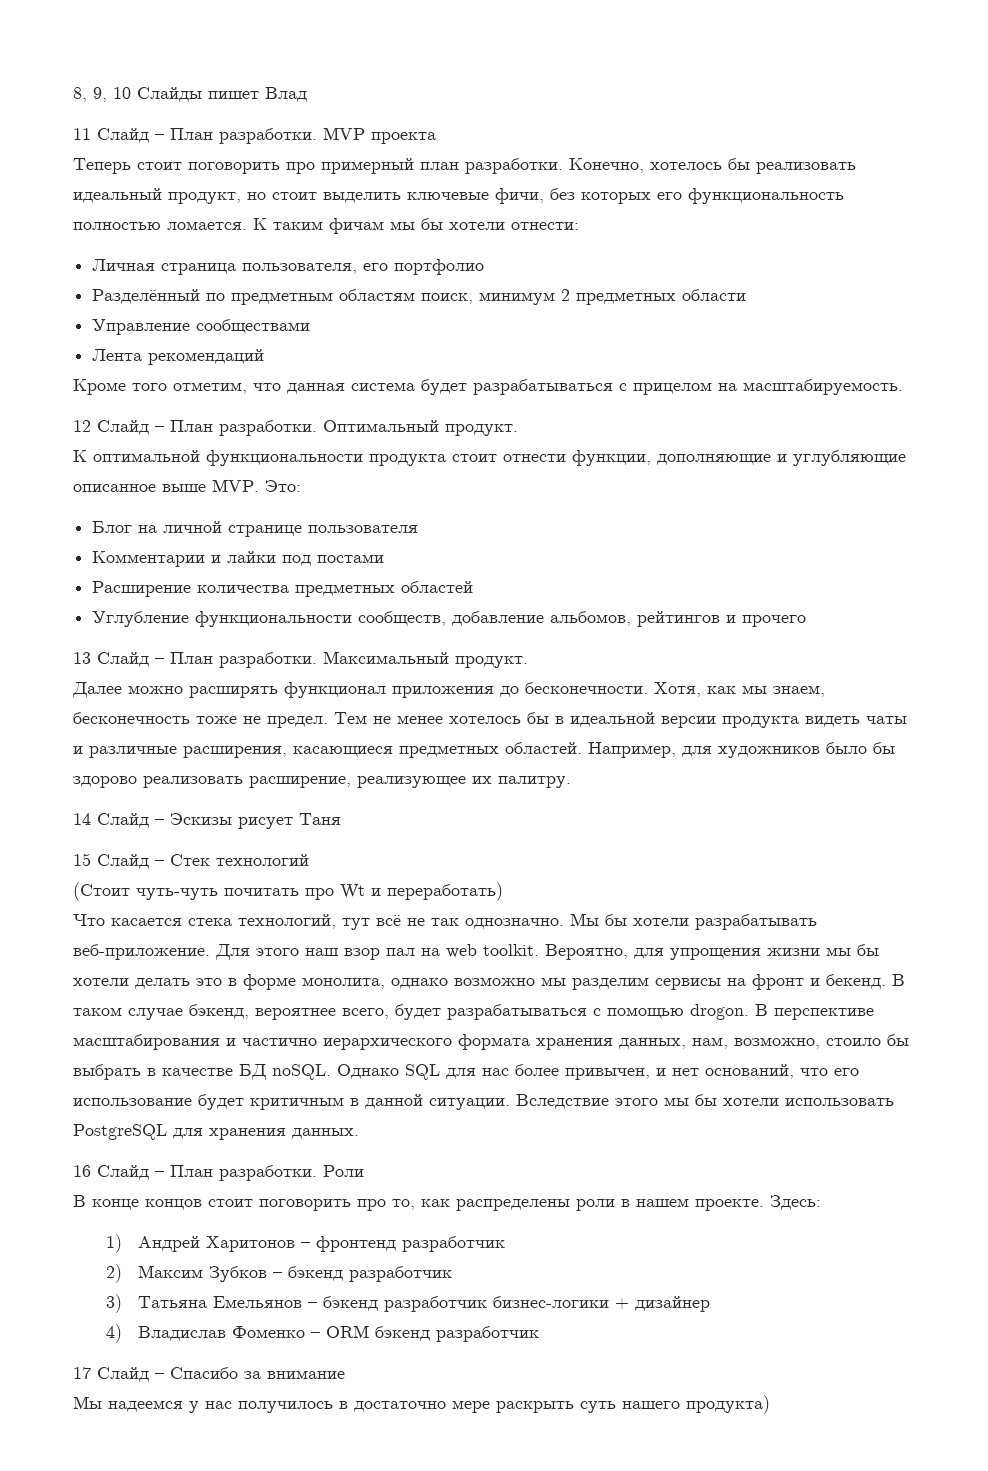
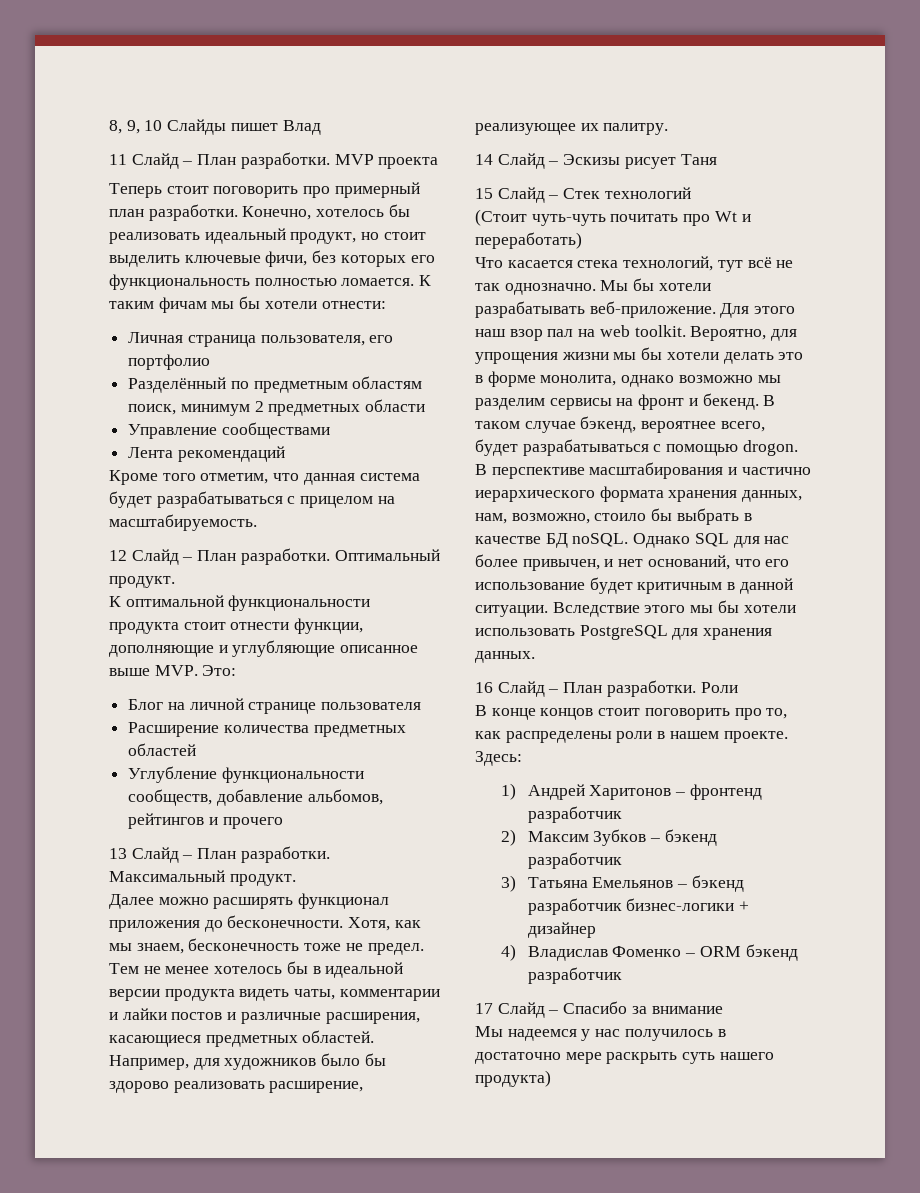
- Комментарии и лайки под постами
- Тем не менее хотелось бы в идеальной версии продукта видеть чаты и различные расширения, касающиеся предметных областей.
+ Тем не менее хотелось бы в идеальной версии продукта видеть чаты, комментарии и лайки постов и различные расширения, касающиеся предметных областей.

